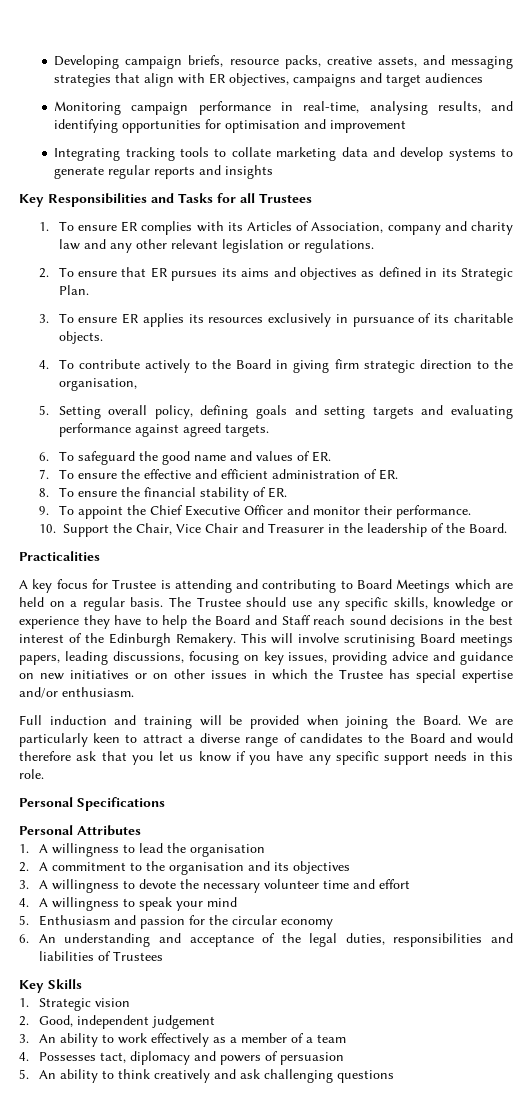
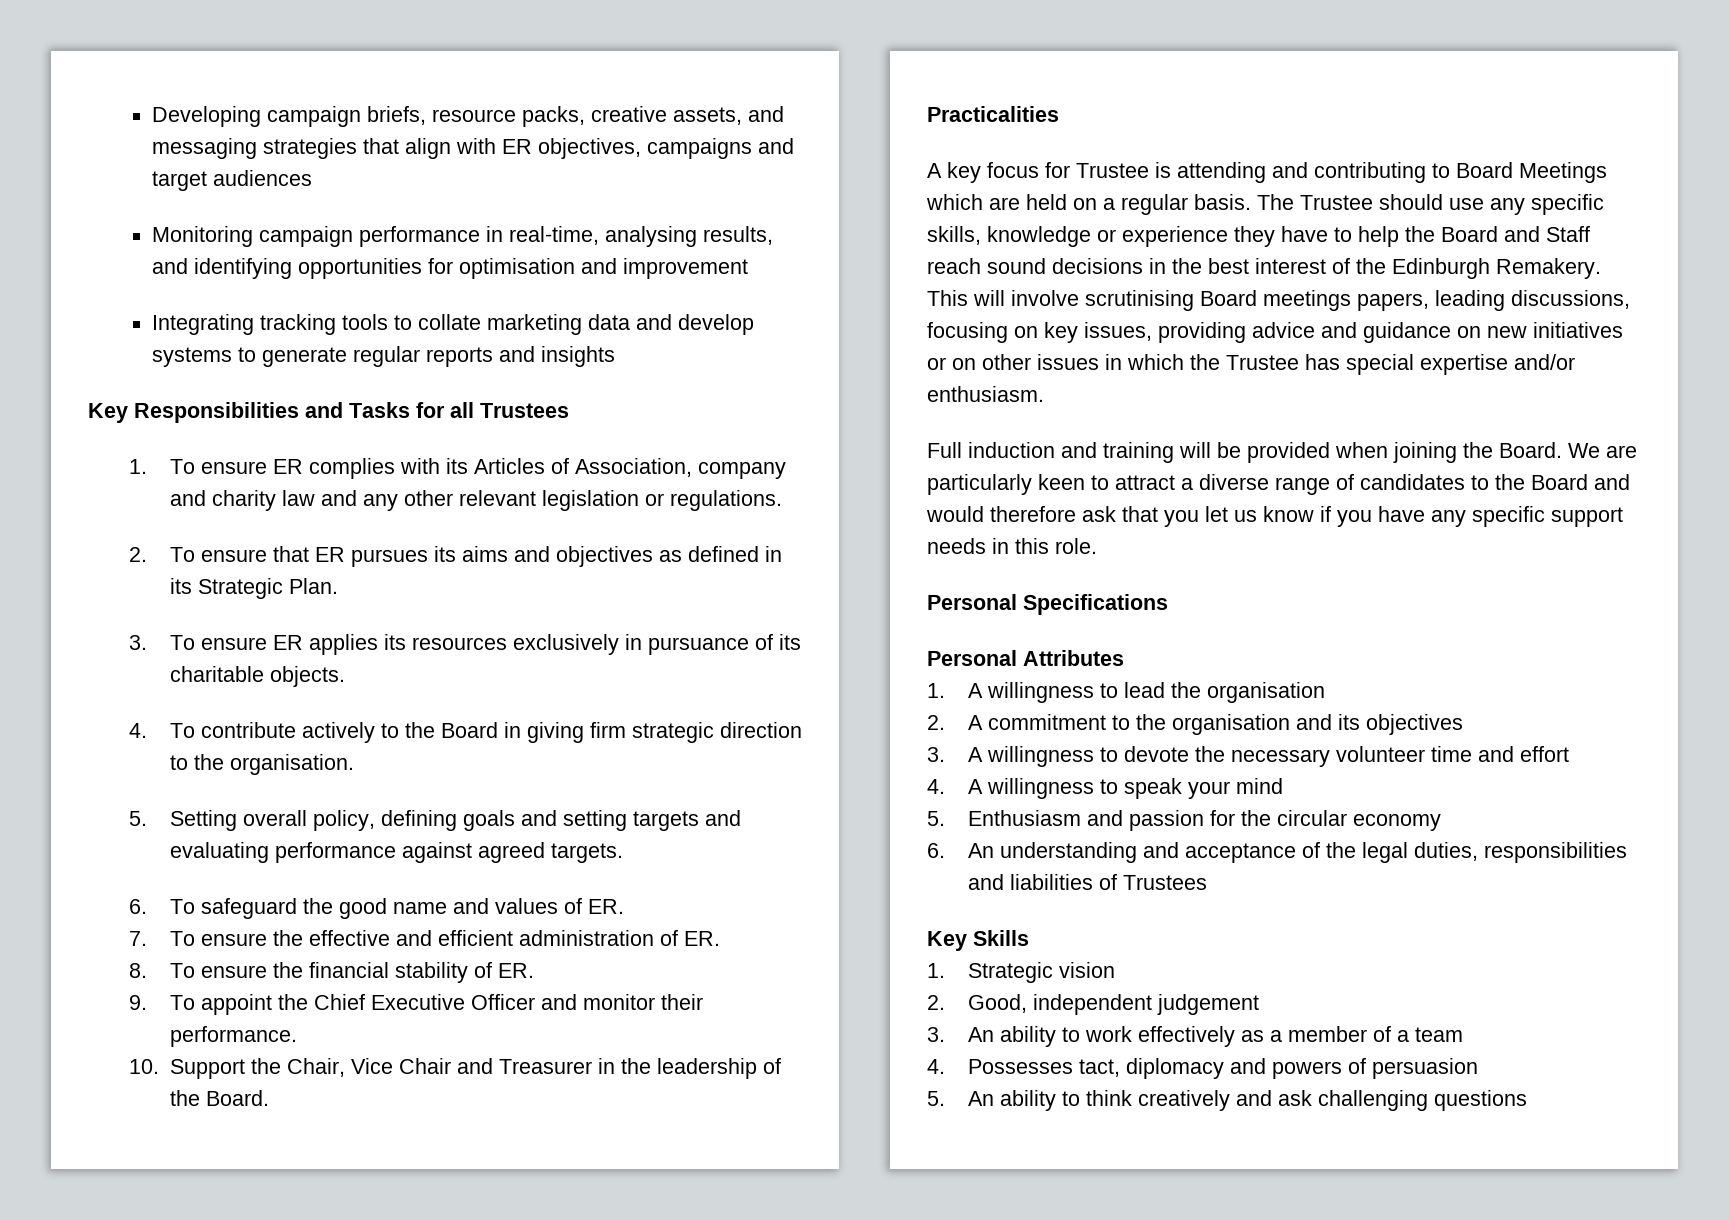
- 4. To contribute actively to the Board in giving firm strategic direction to the organisation,
+ 4. To contribute actively to the Board in giving firm strategic direction to the organisation.

